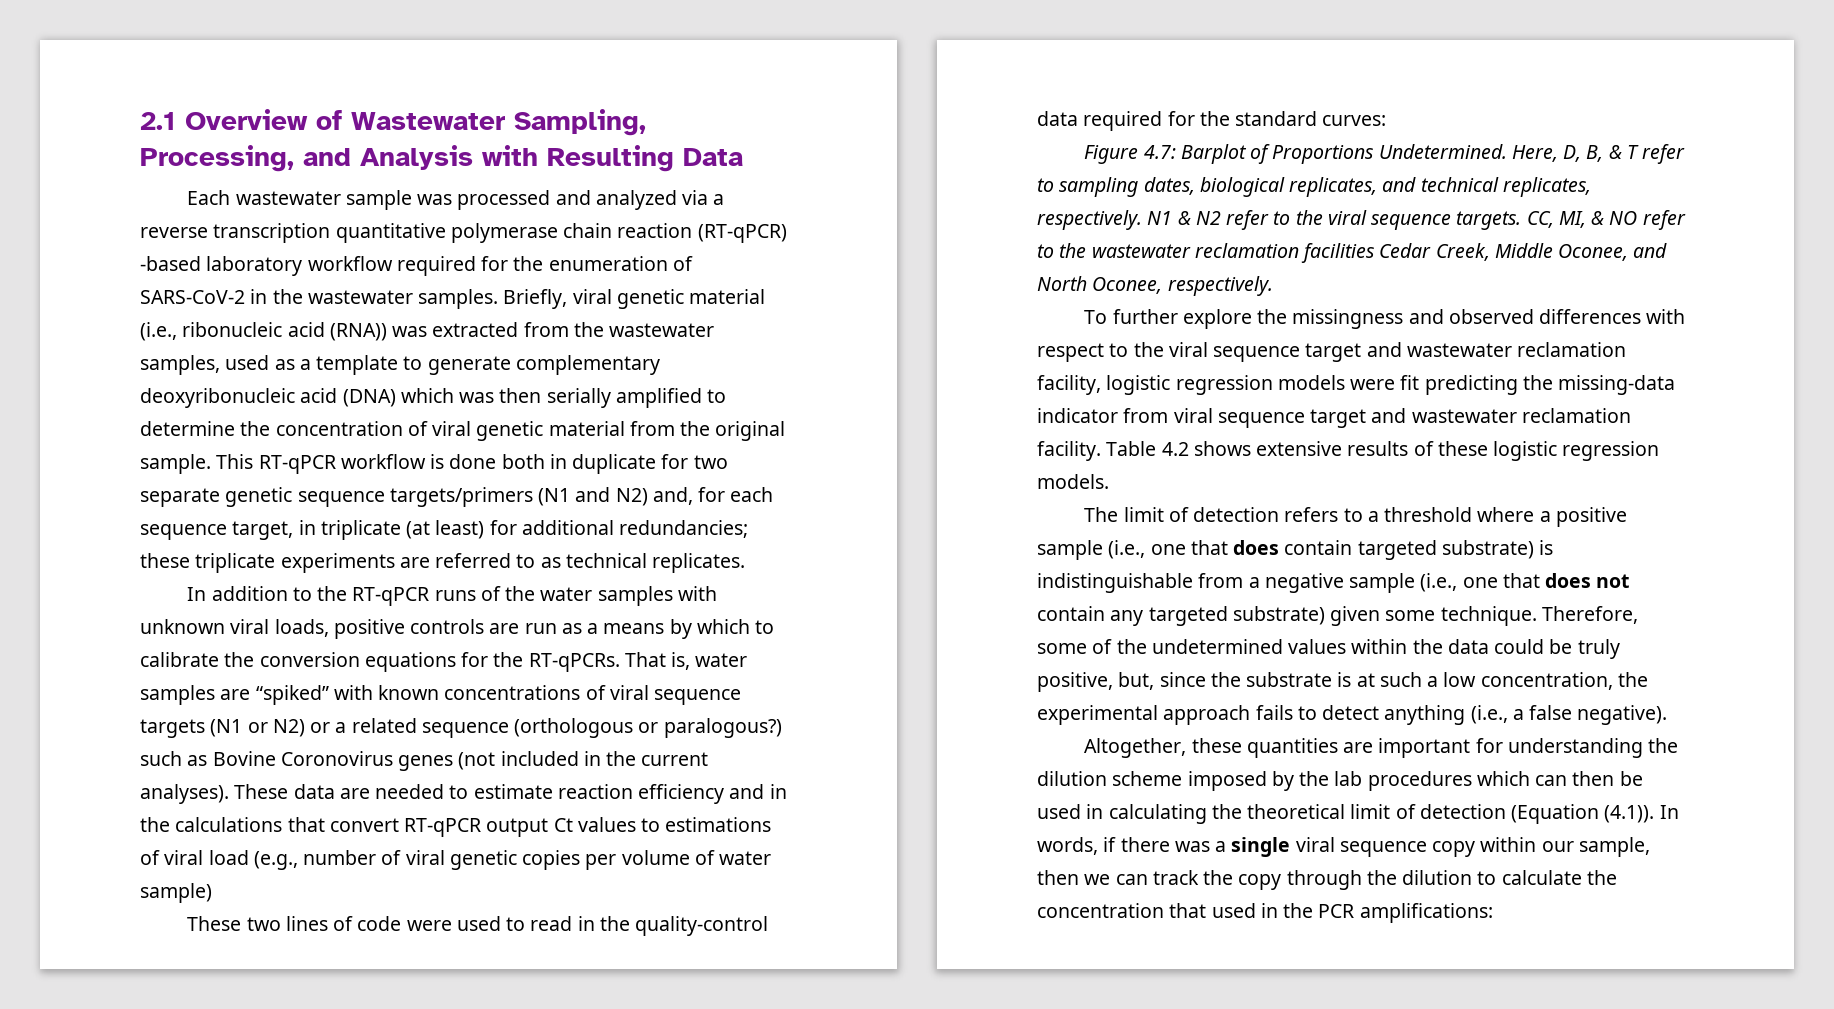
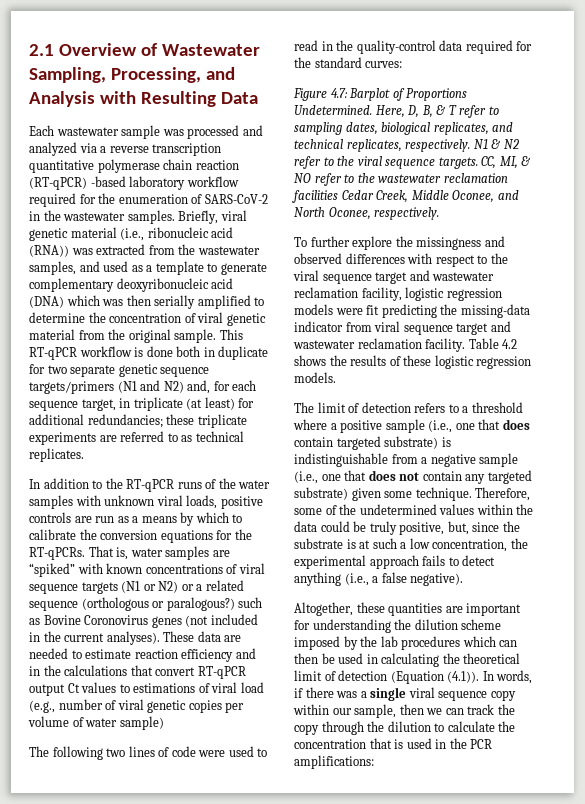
- Briefly, viral genetic material (i.e., ribonucleic acid (RNA)) was extracted from the wastewater samples, used as a template to generate complementary deoxyribonucleic acid (DNA) which was then serially amplified to determine the concentration of viral genetic material from the original sample.
+ Briefly, viral genetic material (i.e., ribonucleic acid (RNA)) was extracted from the wastewater samples, and used as a template to generate complementary deoxyribonucleic acid (DNA) which was then serially amplified to determine the concentration of viral genetic material from the original sample.
- These two lines of code were used to read in the quality-control data required for the standard curves:
+ The following two lines of code were used to read in the quality-control data required for the standard curves:
- Table 4.2 shows extensive results of these logistic regression models.
+ Table 4.2 shows the results of these logistic regression models.
- Altogether, these quantities are important for understanding the dilution scheme imposed by the lab procedures which can then be used in calculating the theoretical limit of detection (Equation (4.1)). In words, if there was a single viral sequence copy within our sample, then we can track the copy through the dilution to calculate the concentration that used in the PCR amplifications:
+ Altogether, these quantities are important for understanding the dilution scheme imposed by the lab procedures which can then be used in calculating the theoretical limit of detection (Equation (4.1)). In words, if there was a single viral sequence copy within our sample, then we can track the copy through the dilution to calculate the concentration that is used in the PCR amplifications:

